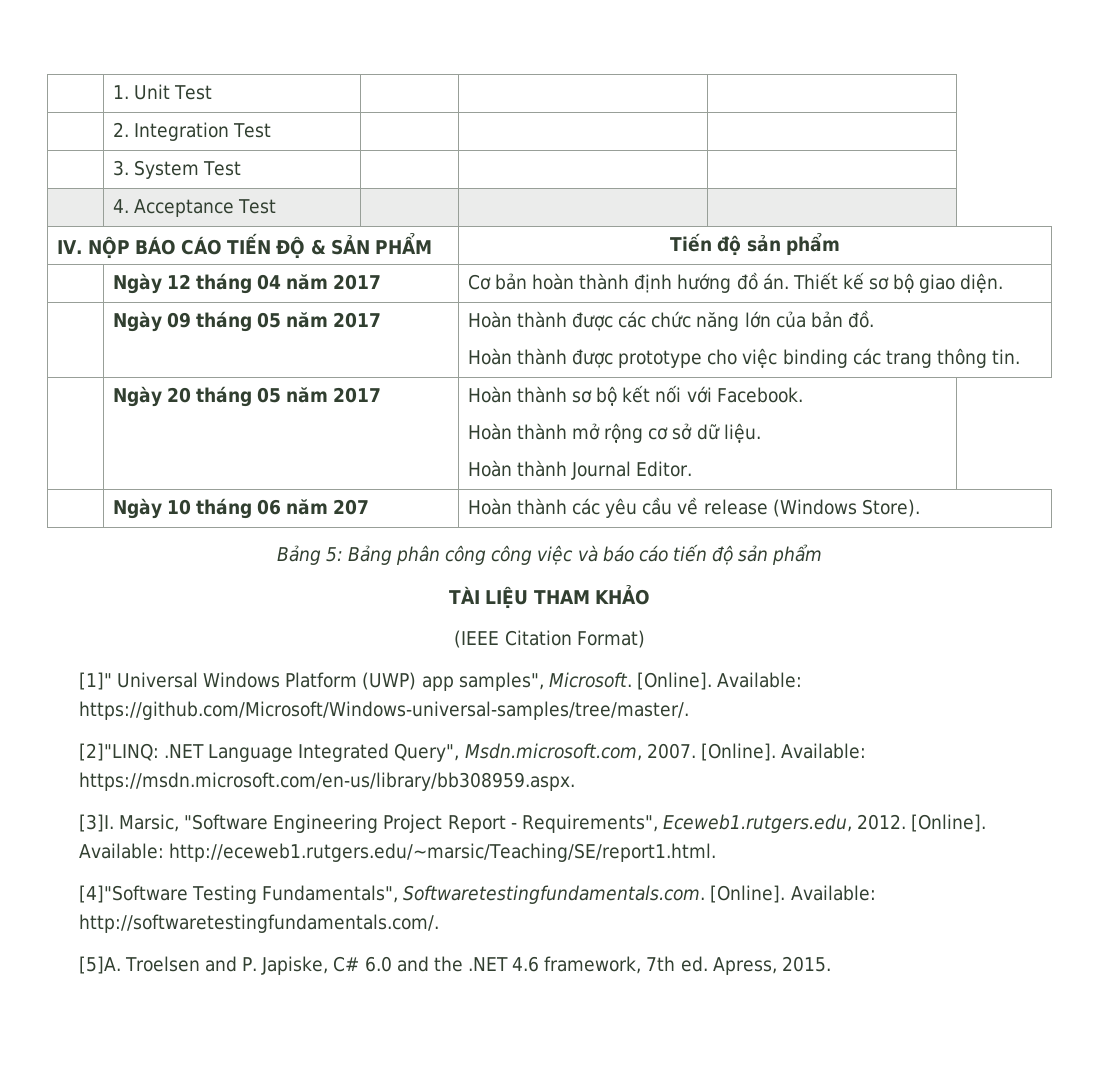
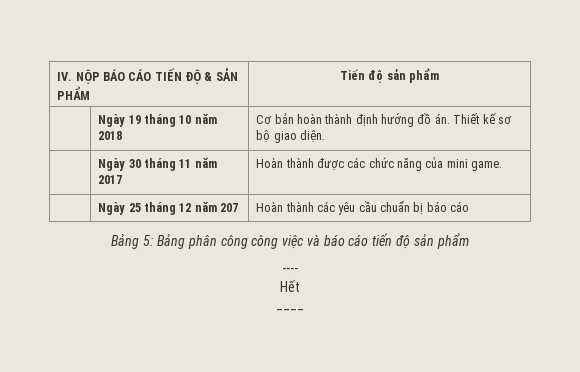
- | 1. Unit Test | | |
- | 2. Integration Test | | |
- | 3. System Test | | |
- | 4. Acceptance Test | | |
- | Ngày 12 tháng 04 năm 2017 | Cơ bản hoàn thành định hướng đồ án. Thiết kế sơ bộ giao diện.
+ | Ngày 19 tháng 10 năm 2018 | Cơ bản hoàn thành định hướng đồ án. Thiết kế sơ bộ giao diện.
- | Ngày 09 tháng 05 năm 2017 | Hoàn thành được các chức năng lớn của bản đồ.
- Hoàn thành được prototype cho việc binding các trang thông tin.
- | Ngày 20 tháng 05 năm 2017 | Hoàn thành sơ bộ kết nối với Facebook.
- Hoàn thành mở rộng cơ sở dữ liệu.
- Hoàn thành Journal Editor.
- | Ngày 10 tháng 06 năm 207 | Hoàn thành các yêu cầu về release (Windows Store).
+ | Ngày 30 tháng 11 năm 2017 | Hoàn thành được các chức năng của mini game.
+ | Ngày 25 tháng 12 năm 207 | Hoàn thành các yêu cầu chuẩn bị báo cáo
- TÀI LIỆU THAM KHẢO
- (IEEE Citation Format)
- [1]" Universal Windows Platform (UWP) app samples", Microsoft. [Online]. Available: https://github.com/Microsoft/Windows-universal-samples/tree/master/.
- [2]"LINQ: .NET Language Integrated Query", Msdn.microsoft.com, 2007. [Online]. Available: https://msdn.microsoft.com/en-us/library/bb308959.aspx.
- [3]I. Marsic, "Software Engineering Project Report - Requirements", Eceweb1.rutgers.edu, 2012. [Online]. Available: http://eceweb1.rutgers.edu/~marsic/Teaching/SE/report1.html.
- [4]"Software Testing Fundamentals", Softwaretestingfundamentals.com. [Online]. Available: http://softwaretestingfundamentals.com/.
- [5]A. Troelsen and P. Japiske, C# 6.0 and the .NET 4.6 framework, 7th ed. Apress, 2015.
+ ----
+ Hết
+ ____

